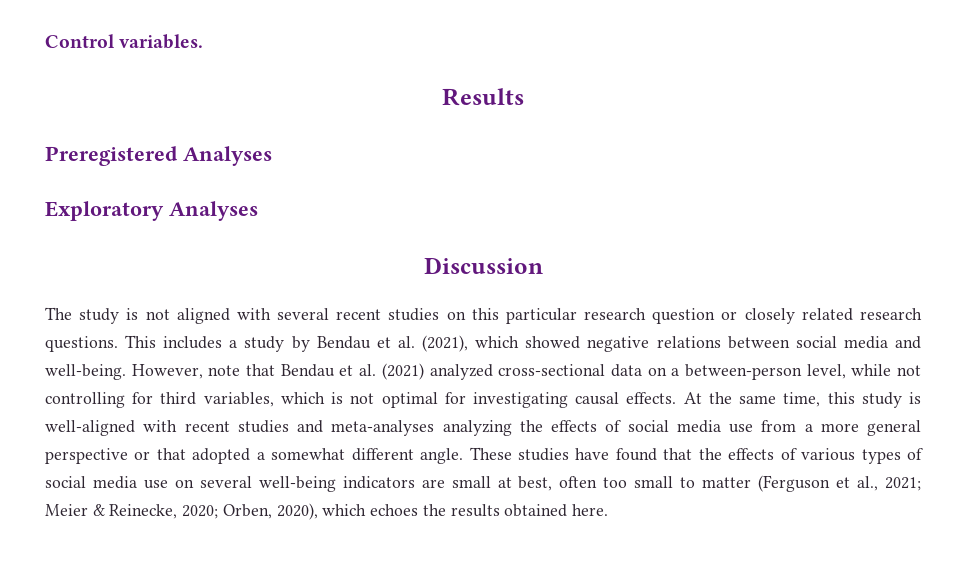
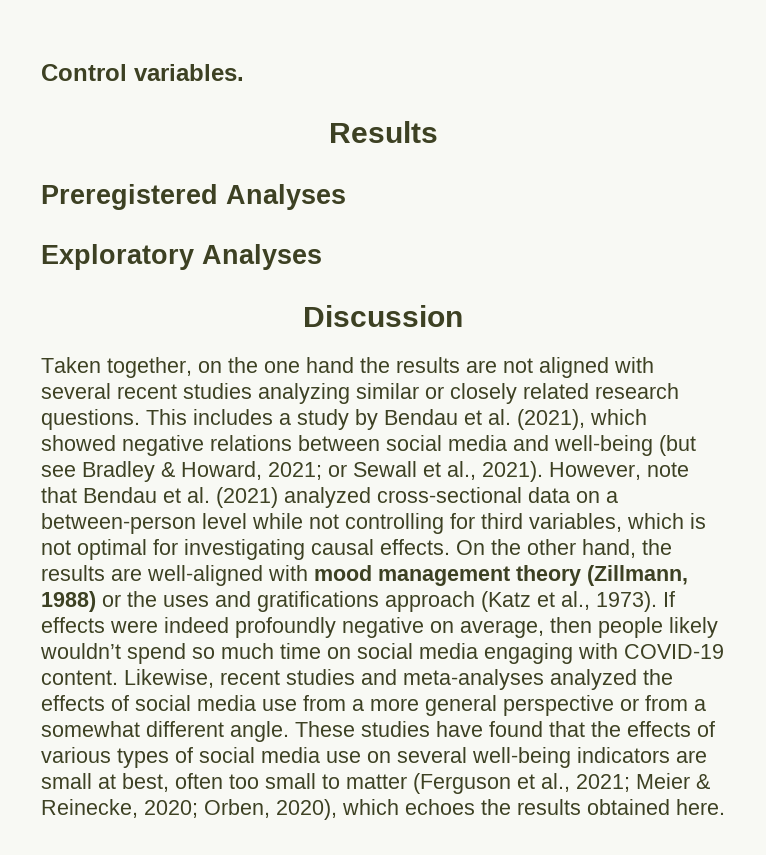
- The study is not aligned with several recent studies on this particular research question or closely related research questions.
+ Taken together, on the one hand the results are not aligned with several recent studies analyzing similar or closely related research questions.
- This includes a study by Bendau et al. (2021), which showed negative relations between social media and well-being.
+ This includes a study by Bendau et al. (2021), which showed negative relations between social media and well-being (but see Bradley & Howard, 2021; or Sewall et al., 2021).
- However, note that Bendau et al. (2021) analyzed cross-sectional data on a between-person level, while not controlling for third variables, which is not optimal for investigating causal effects.
+ However, note that Bendau et al. (2021) analyzed cross-sectional data on a between-person level while not controlling for third variables, which is not optimal for investigating causal effects.
- At the same time, this study is well-aligned with recent studies and meta-analyses analyzing the effects of social media use from a more general perspective or that adopted a somewhat different angle.
+ On the other hand, the results are well-aligned with mood management theory (Zillmann, 1988) or the uses and gratifications approach (Katz et al., 1973). If effects were indeed profoundly negative on average, then people likely wouldn’t spend so much time on social media engaging with COVID-19 content. Likewise, recent studies and meta-analyses analyzed the effects of social media use from a more general perspective or from a somewhat different angle.

